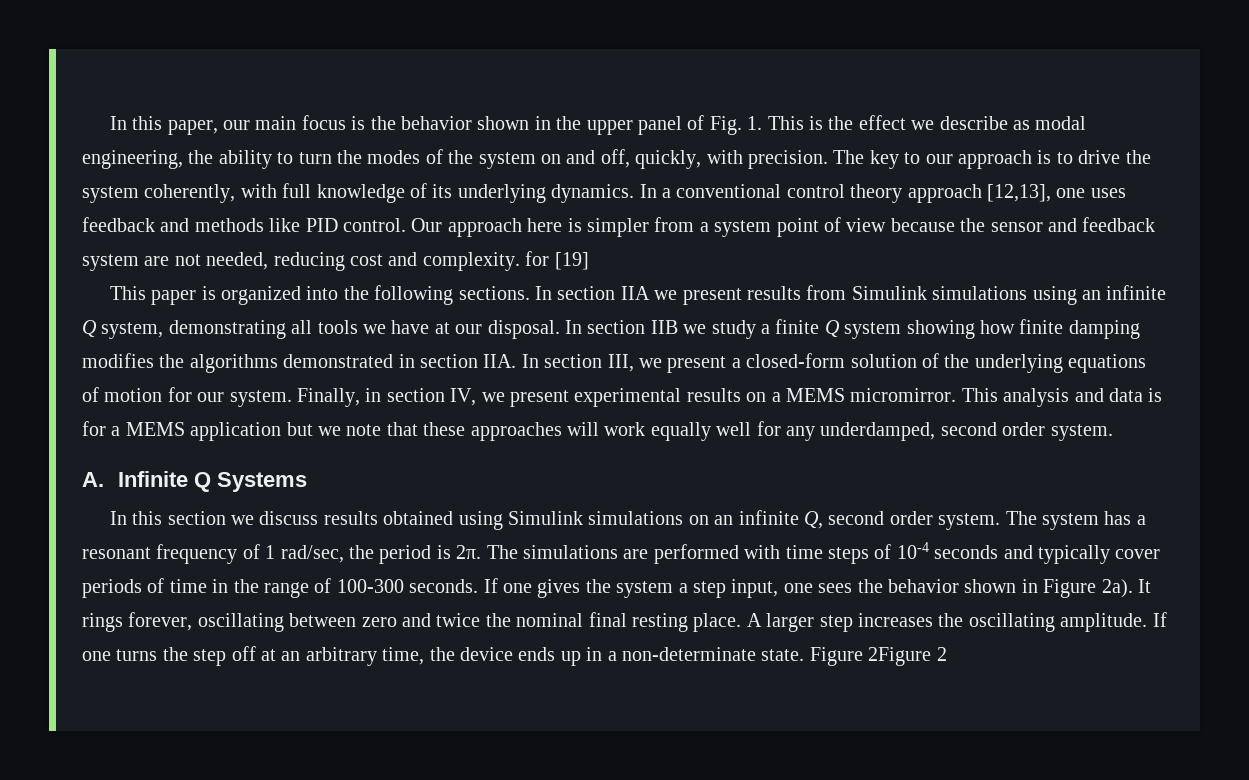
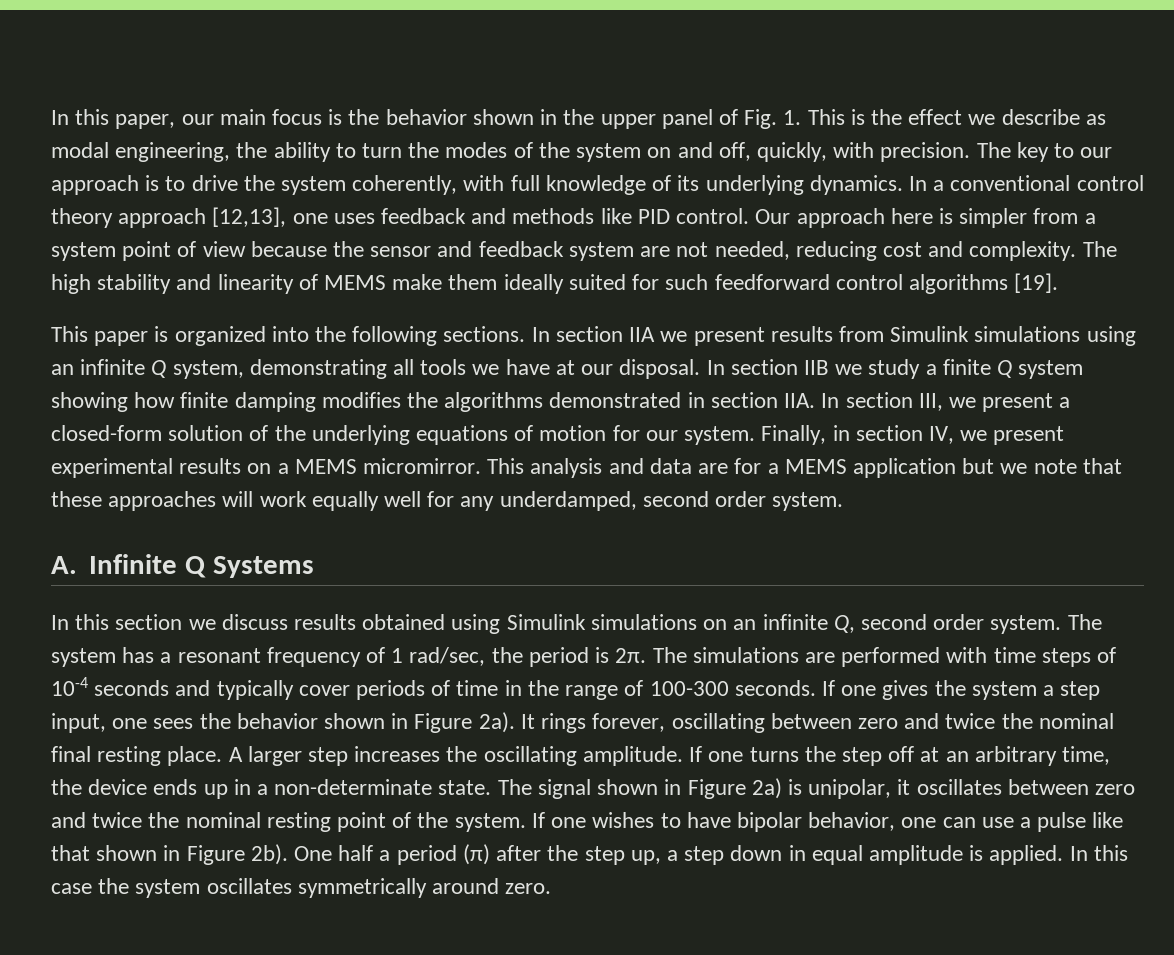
- Our approach here is simpler from a system point of view because the sensor and feedback system are not needed, reducing cost and complexity. for [19]
+ Our approach here is simpler from a system point of view because the sensor and feedback system are not needed, reducing cost and complexity. The high stability and linearity of MEMS make them ideally suited for such feedforward control algorithms [19].
- This analysis and data is for a MEMS application but we note that these approaches will work equally well for any underdamped, second order system.
+ This analysis and data are for a MEMS application but we note that these approaches will work equally well for any underdamped, second order system.
- Figure 2Figure 2
+ The signal shown in Figure 2a) is unipolar, it oscillates between zero and twice the nominal resting point of the system. If one wishes to have bipolar behavior, one can use a pulse like that shown in Figure 2b). One half a period (π) after the step up, a step down in equal amplitude is applied. In this case the system oscillates symmetrically around zero.

